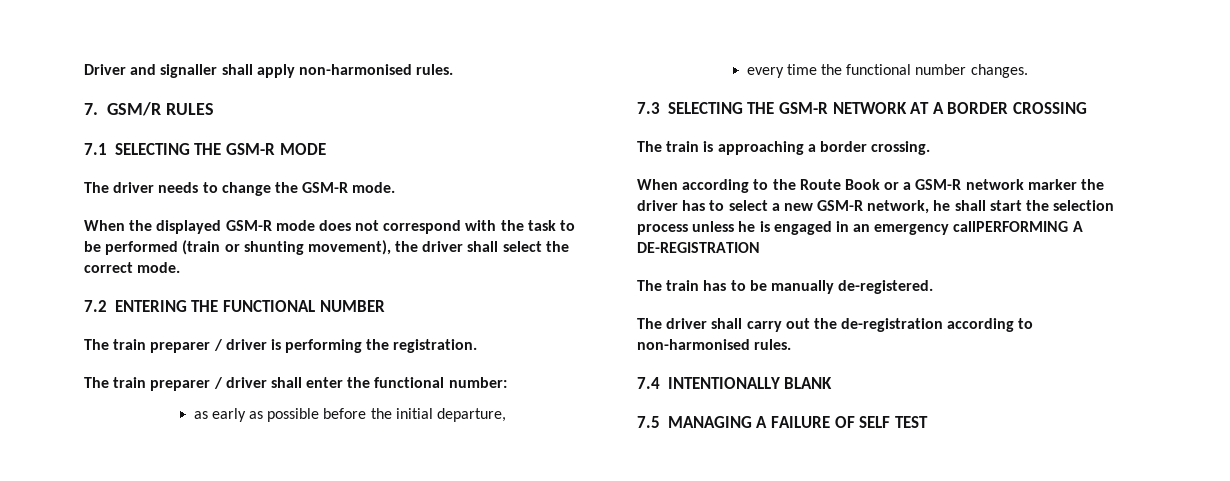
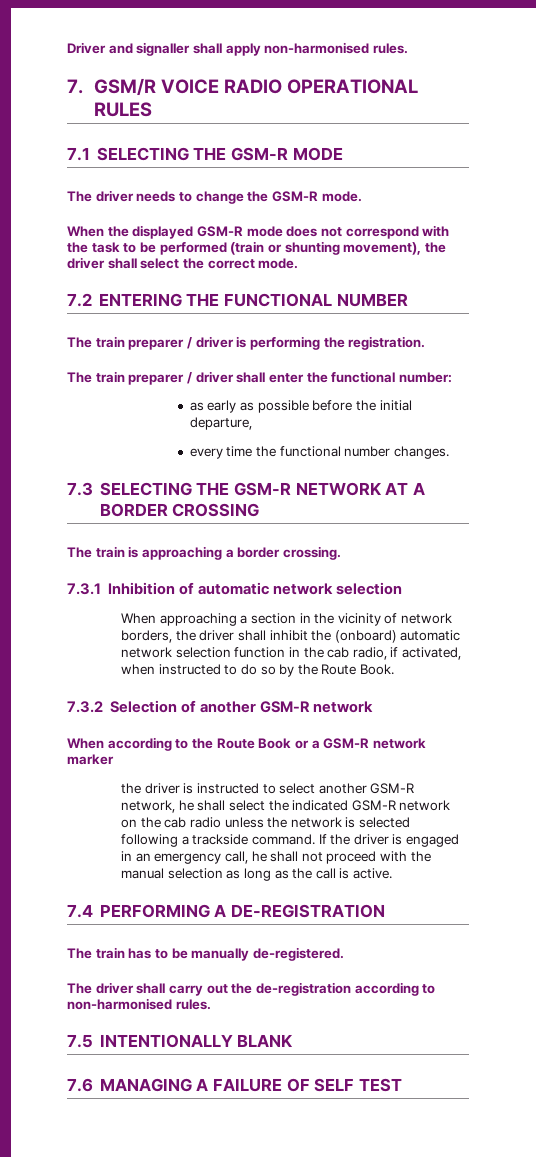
- 7. GSM/R RULES
+ 7. GSM/R VOICE RADIO OPERATIONAL RULES
+ 7.3.1 Inhibition of automatic network selection
+ When approaching a section in the vicinity of network borders, the driver shall inhibit the (onboard) automatic network selection function in the cab radio, if activated, when instructed to do so by the Route Book.
+ 7.3.2 Selection of another GSM-R network
- When according to the Route Book or a GSM-R network marker the driver has to select a new GSM-R network, he shall start the selection process unless he is engaged in an emergency callPERFORMING A DE-REGISTRATION
+ When according to the Route Book or a GSM-R network marker
+ the driver is instructed to select another GSM-R network, he shall select the indicated GSM-R network on the cab radio unless the network is selected following a trackside command. If the driver is engaged in an emergency call, he shall not proceed with the manual selection as long as the call is active.
+ 7.4 PERFORMING A DE-REGISTRATION
- 7.4 INTENTIONALLY BLANK
+ 7.5 INTENTIONALLY BLANK
- 7.5 MANAGING A FAILURE OF SELF TEST
+ 7.6 MANAGING A FAILURE OF SELF TEST

